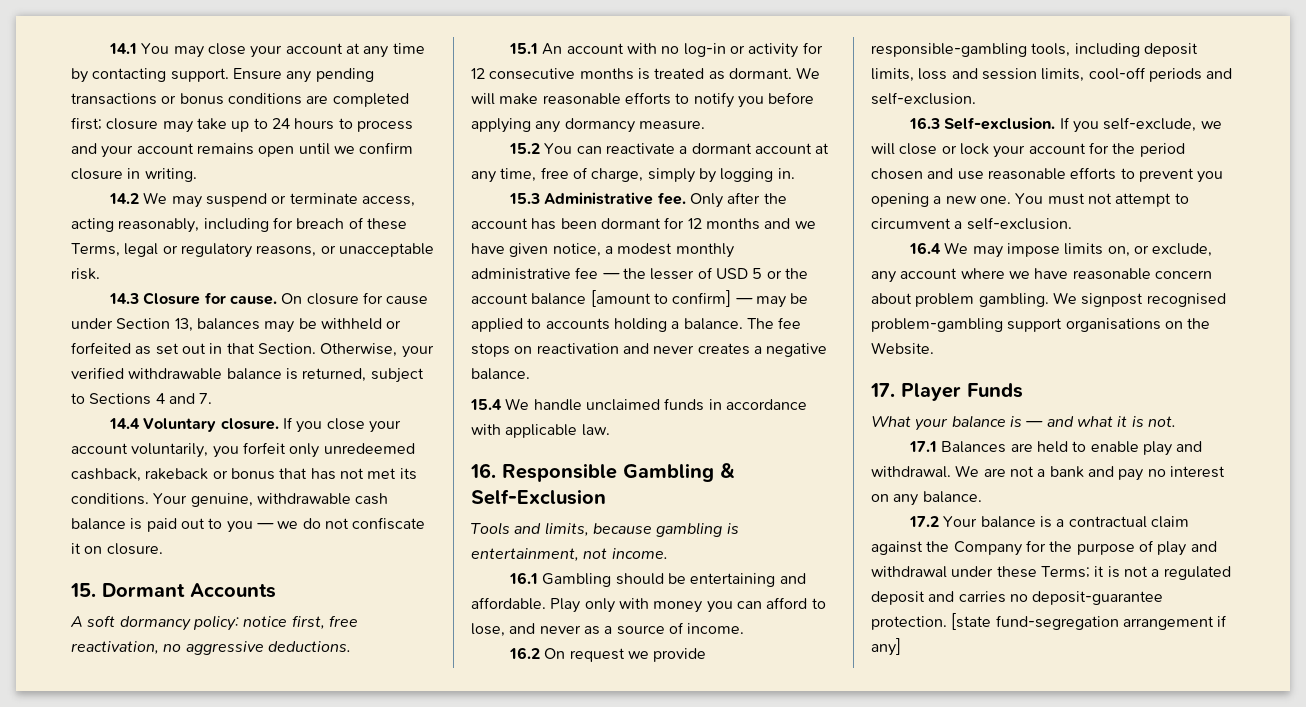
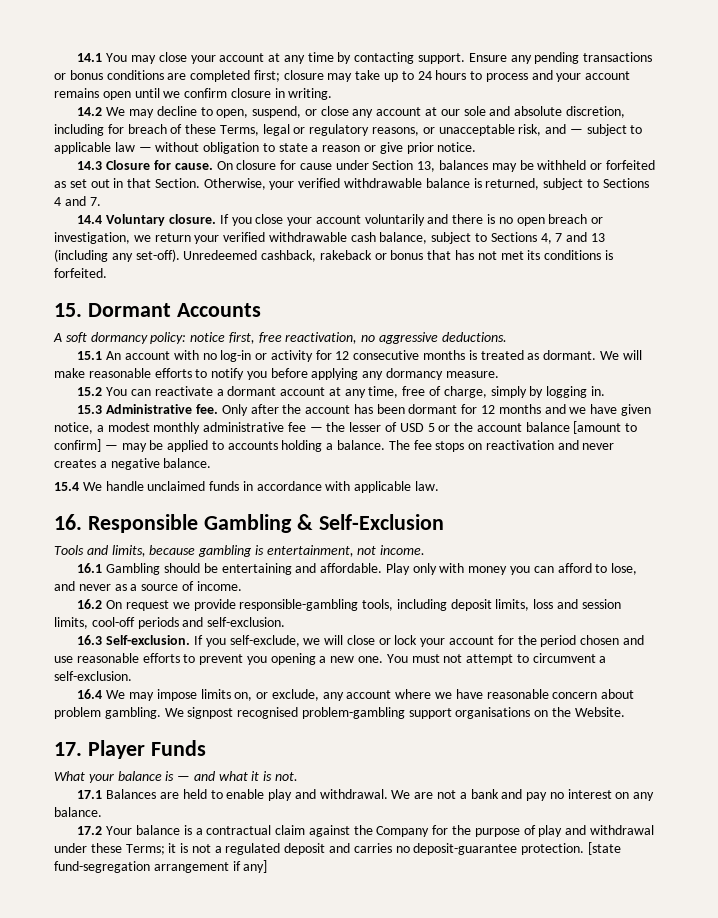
- 14.2 We may suspend or terminate access, acting reasonably, including for breach of these Terms, legal or regulatory reasons, or unacceptable risk.
+ 14.2 We may decline to open, suspend, or close any account at our sole and absolute discretion, including for breach of these Terms, legal or regulatory reasons, or unacceptable risk, and — subject to applicable law — without obligation to state a reason or give prior notice.
- If you close your account voluntarily, you forfeit only unredeemed cashback, rakeback or bonus that has not met its conditions. Your genuine, withdrawable cash balance is paid out to you — we do not confiscate it on closure.
+ If you close your account voluntarily and there is no open breach or investigation, we return your verified withdrawable cash balance, subject to Sections 4, 7 and 13 (including any set-off). Unredeemed cashback, rakeback or bonus that has not met its conditions is forfeited.

